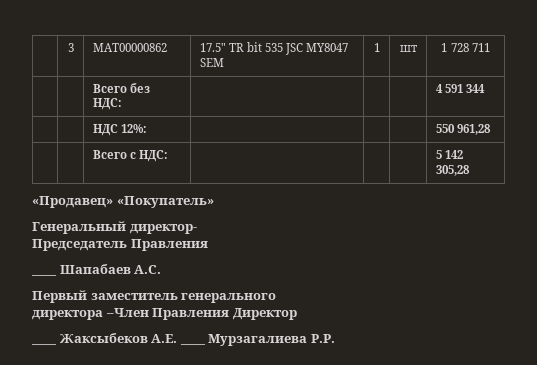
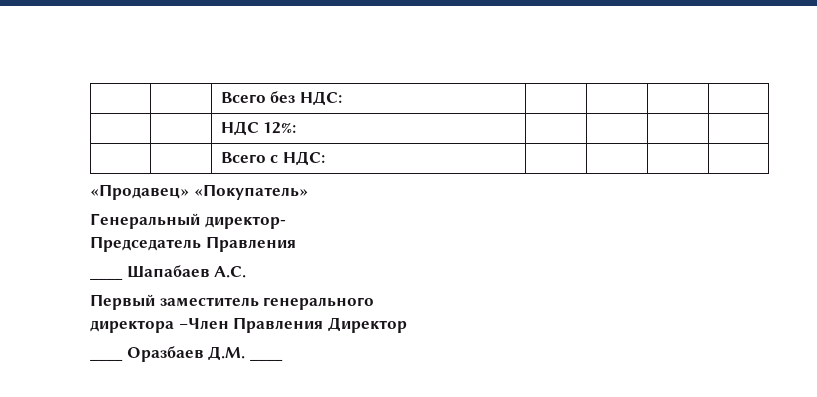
- | 3 | MAT00000862 | 17.5" TR bit 535 JSC MY8047 SEM | 1 | шт | 1 728 711
- | | Всего без НДС: | | | | 4 591 344
+ | | Всего без НДС: | | | |
- | | НДС 12%: | | | | 550 961,28
+ | | НДС 12%: | | | |
- | | Всего с НДС: | | | | 5 142 305,28
+ | | Всего с НДС: | | | |
- ____ Жаксыбеков А.Е. ____ Мурзагалиева Р.Р.
+ ____ Оразбаев Д.М. ____

